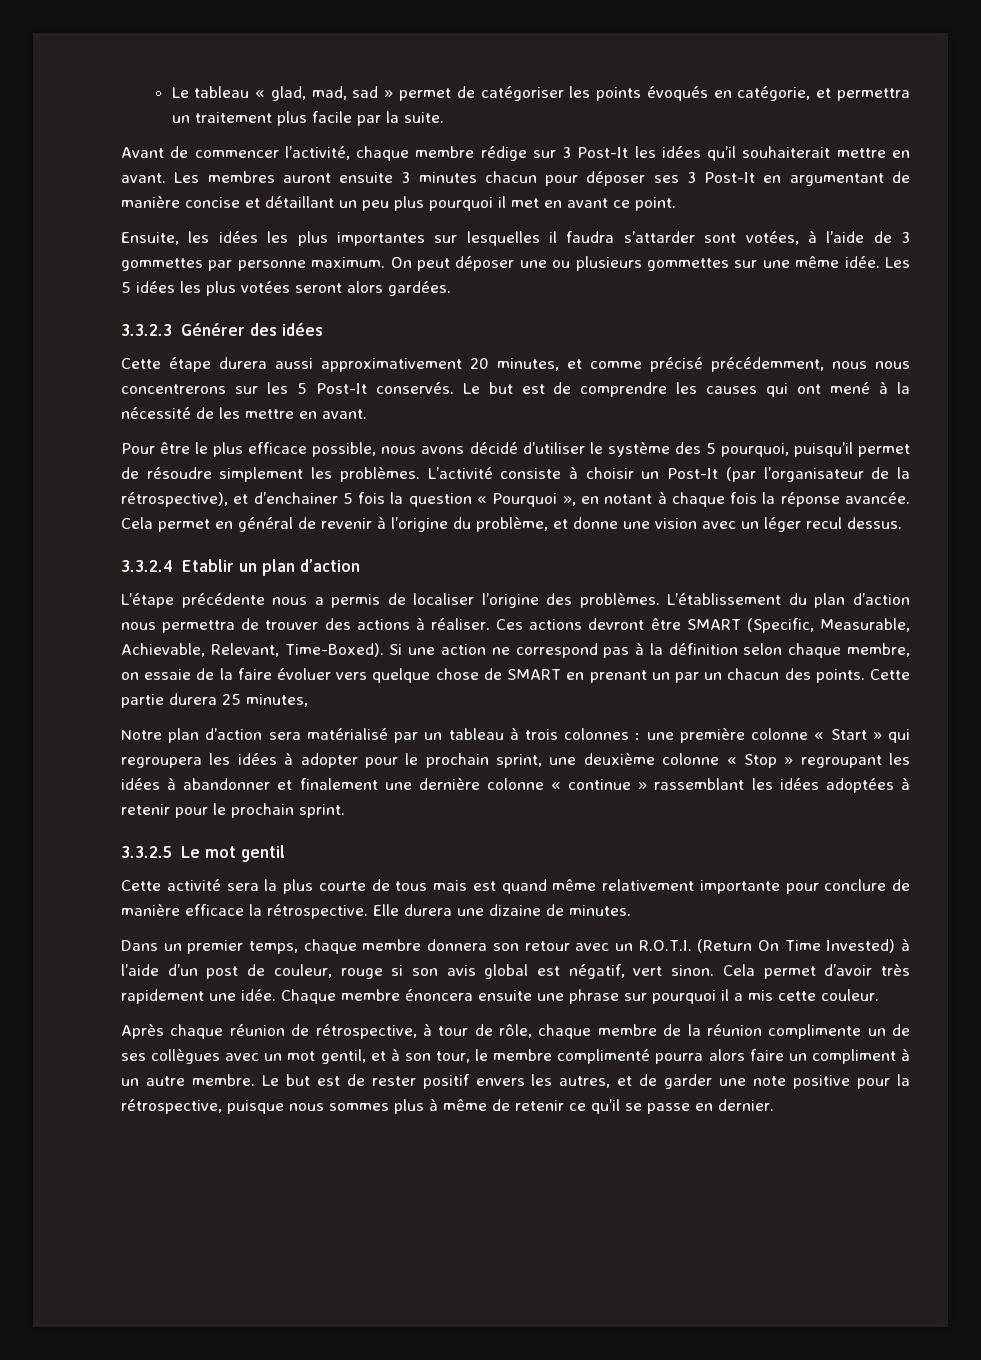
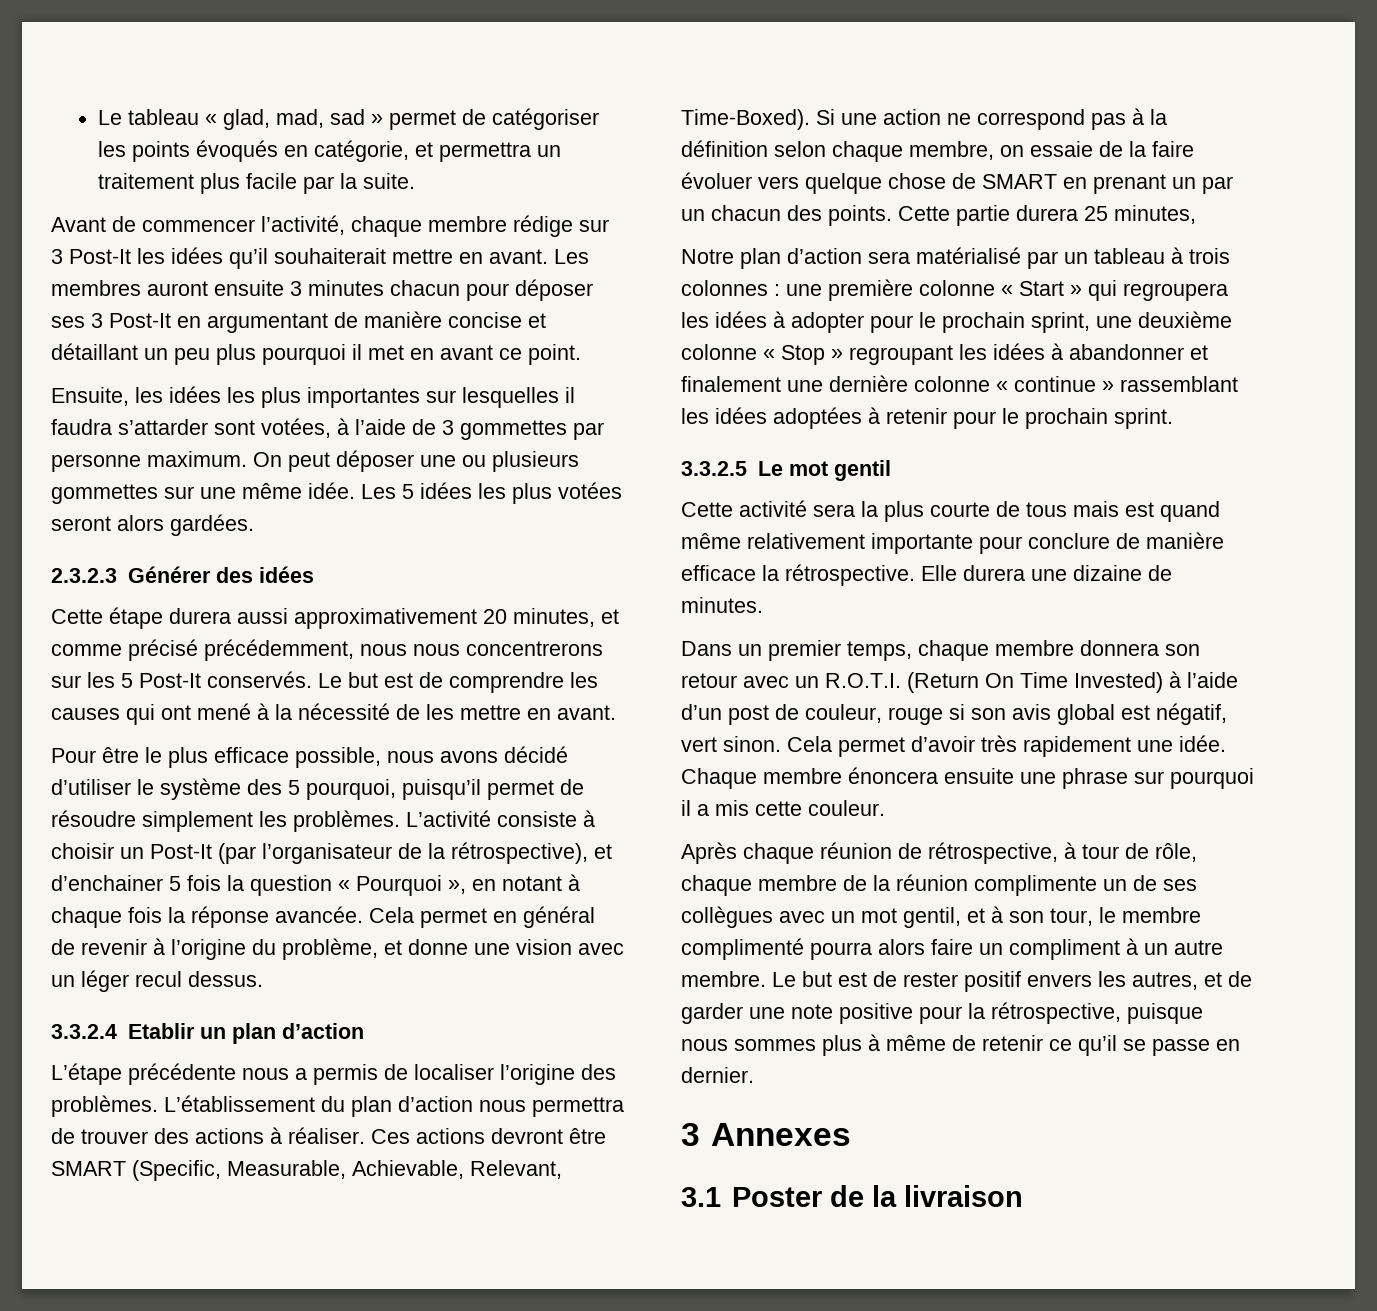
- 3.3.2.3 Générer des idées
+ 2.3.2.3 Générer des idées
+ 3 Annexes
+ 3.1 Poster de la livraison

